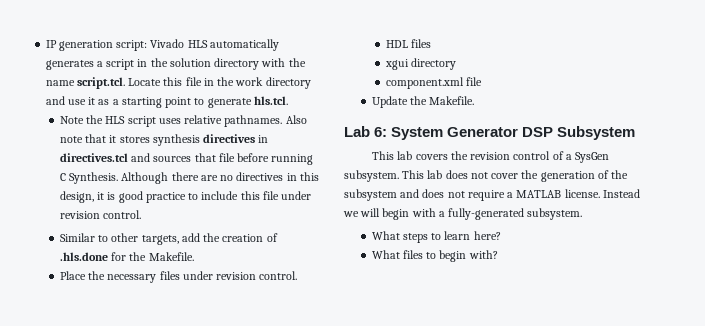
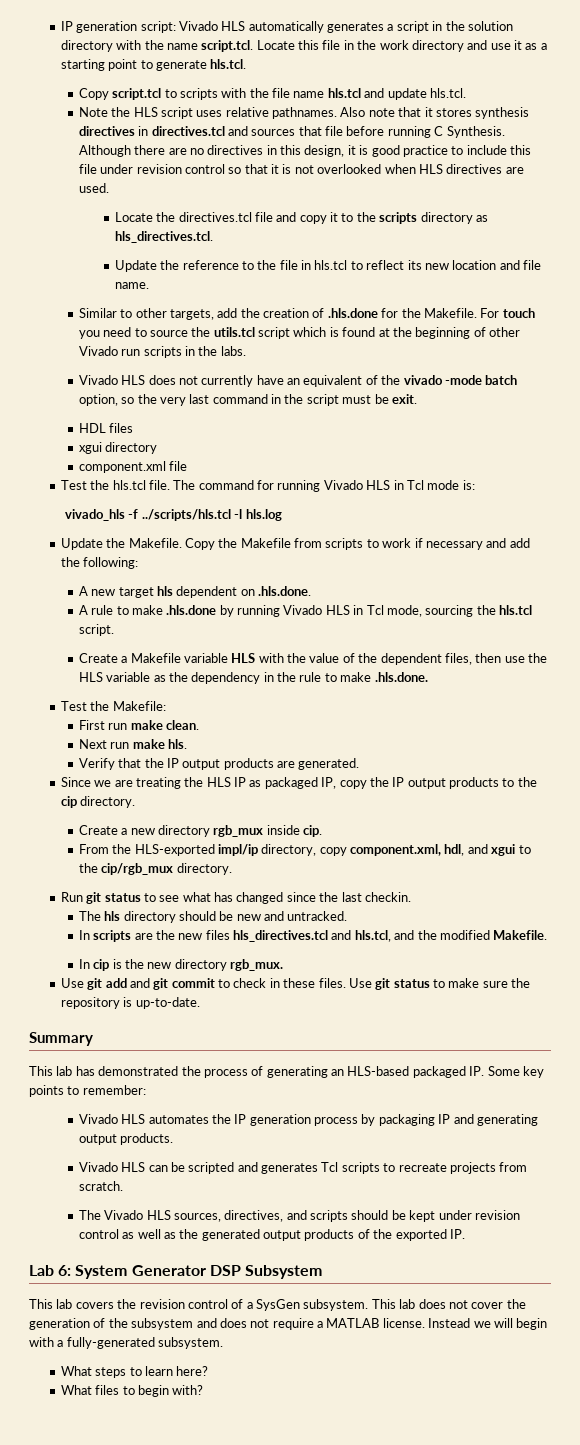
+ Copy script.tcl to scripts with the file name hls.tcl and update hls.tcl.
- Although there are no directives in this design, it is good practice to include this file under revision control.
+ Although there are no directives in this design, it is good practice to include this file under revision control so that it is not overlooked when HLS directives are used.
+ Locate the directives.tcl file and copy it to the scripts directory as hls_directives.tcl.
+ Update the reference to the file in hls.tcl to reflect its new location and file name.
- Similar to other targets, add the creation of .hls.done for the Makefile.
- Place the necessary files under revision control.
+ Similar to other targets, add the creation of .hls.done for the Makefile. For touch you need to source the utils.tcl script which is found at the beginning of other Vivado run scripts in the labs.
+ Vivado HLS does not currently have an equivalent of the vivado -mode batch option, so the very last command in the script must be exit.
- Update the Makefile.
+ Test the hls.tcl file. The command for running Vivado HLS in Tcl mode is:
+ vivado_hls -f ../scripts/hls.tcl -l hls.log
+ Update the Makefile. Copy the Makefile from scripts to work if necessary and add the following:
+ A new target hls dependent on .hls.done.
+ A rule to make .hls.done by running Vivado HLS in Tcl mode, sourcing the hls.tcl script.
+ Create a Makefile variable HLS with the value of the dependent files, then use the HLS variable as the dependency in the rule to make .hls.done.
+ Test the Makefile:
+ First run make clean.
+ Next run make hls.
+ Verify that the IP output products are generated.
+ Since we are treating the HLS IP as packaged IP, copy the IP output products to the cip directory.
+ Create a new directory rgb_mux inside cip.
+ From the HLS-exported impl/ip directory, copy component.xml, hdl, and xgui to the cip/rgb_mux directory.
+ Run git status to see what has changed since the last checkin.
+ The hls directory should be new and untracked.
+ In scripts are the new files hls_directives.tcl and hls.tcl, and the modified Makefile.
+ In cip is the new directory rgb_mux.
+ Use git add and git commit to check in these files. Use git status to make sure the repository is up-to-date.
+ Summary
+ This lab has demonstrated the process of generating an HLS-based packaged IP. Some key points to remember:
+ Vivado HLS automates the IP generation process by packaging IP and generating output products.
+ Vivado HLS can be scripted and generates Tcl scripts to recreate projects from scratch.
+ The Vivado HLS sources, directives, and scripts should be kept under revision control as well as the generated output products of the exported IP.

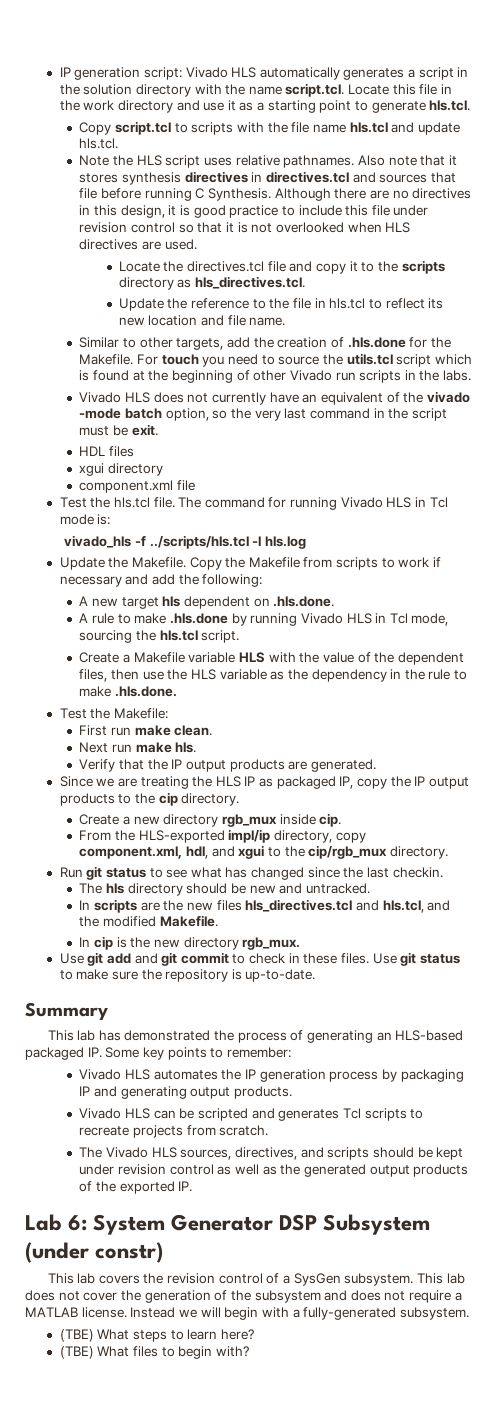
- Lab 6: System Generator DSP Subsystem
+ Lab 6: System Generator DSP Subsystem (under constr)
- What steps to learn here?
+ (TBE) What steps to learn here?
- What files to begin with?
+ (TBE) What files to begin with?

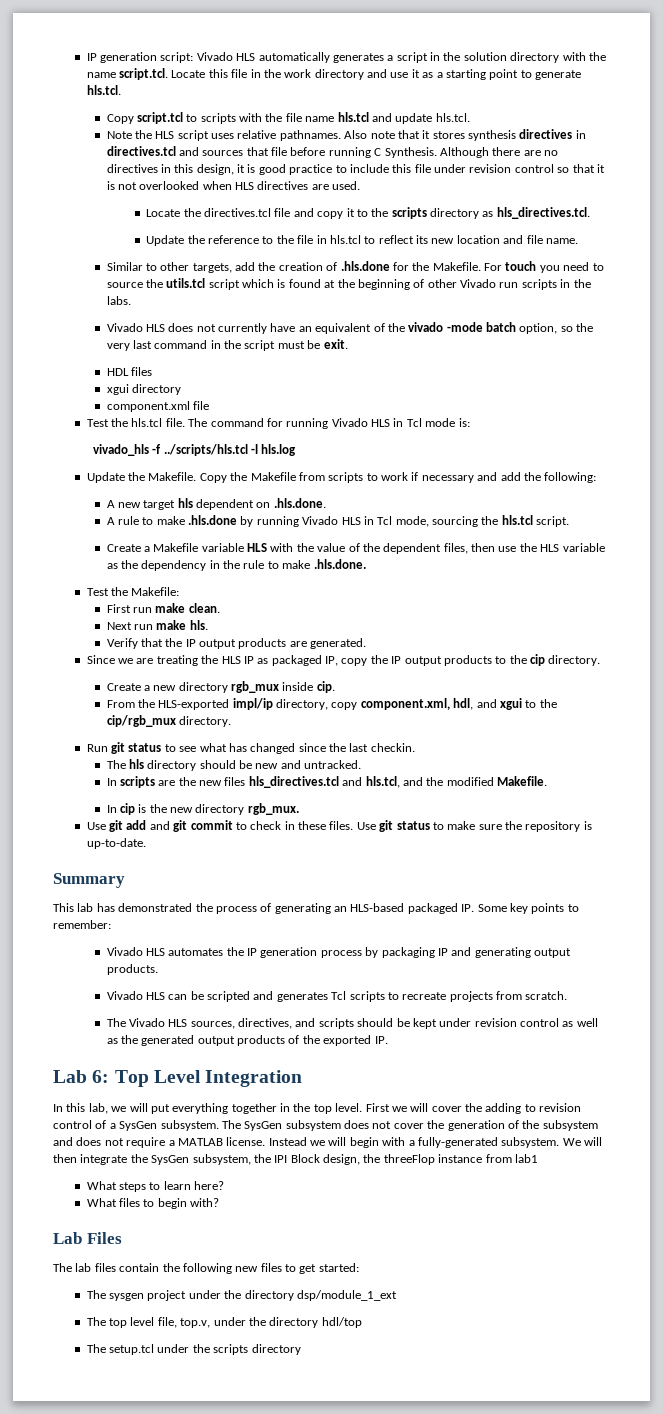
- Lab 6: System Generator DSP Subsystem (under constr)
- This lab covers the revision control of a SysGen subsystem.
+ Lab 6: Top Level Integration
+ In this lab, we will put everything together in the top level. First we will cover the adding to revision control of a SysGen subsystem.
- This lab does not cover the generation of the subsystem and does not require a MATLAB license.
+ The SysGen subsystem does not cover the generation of the subsystem and does not require a MATLAB license.
- Instead we will begin with a fully-generated subsystem.
- (TBE) What steps to learn here?
+ Instead we will begin with a fully-generated subsystem. We will then integrate the SysGen subsystem, the IPI Block design, the threeFlop instance from lab1
+ What steps to learn here?
- (TBE) What files to begin with?
+ What files to begin with?
+ Lab Files
+ The lab files contain the following new files to get started:
+ The sysgen project under the directory dsp/module_1_ext
+ The top level file, top.v, under the directory hdl/top
+ The setup.tcl under the scripts directory

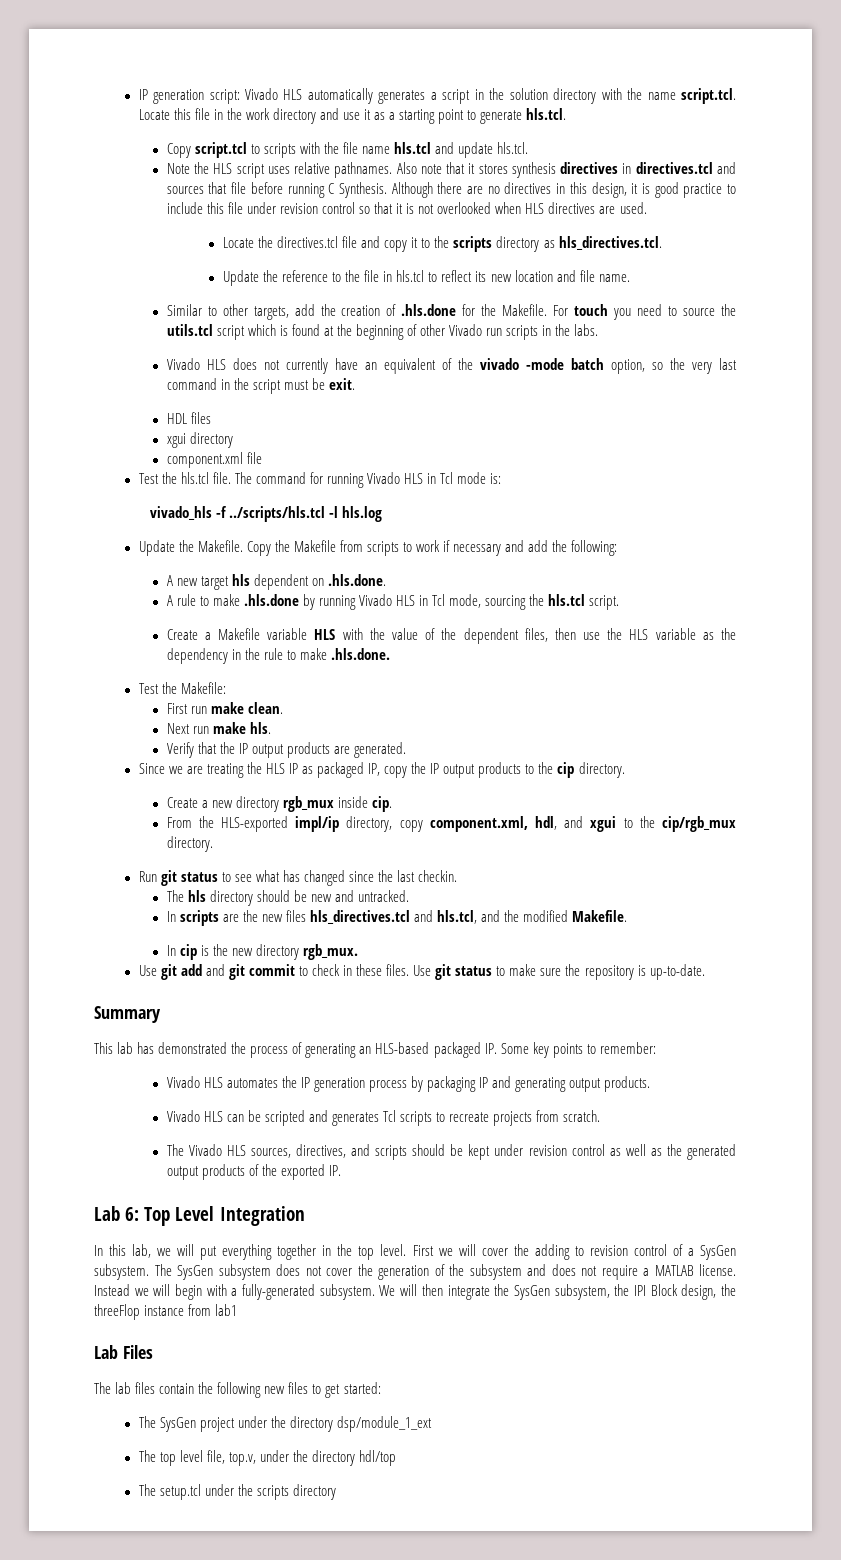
- What steps to learn here?
- What files to begin with?
- The sysgen project under the directory dsp/module_1_ext
+ The SysGen project under the directory dsp/module_1_ext

